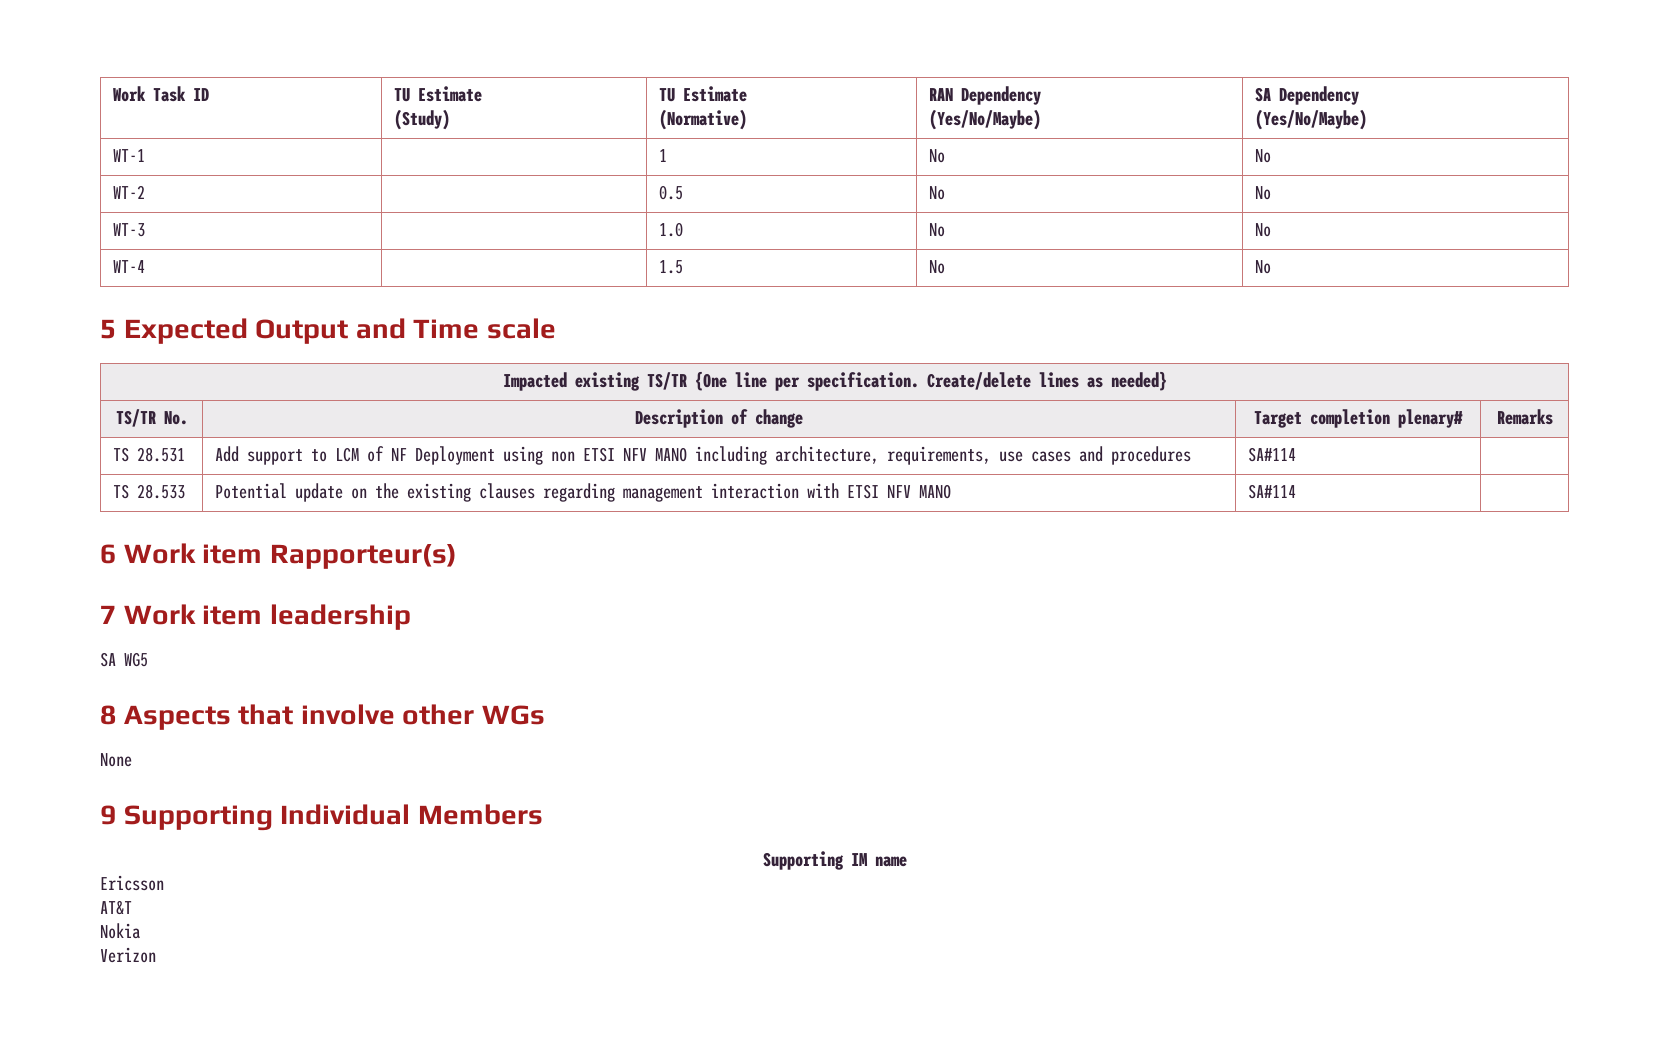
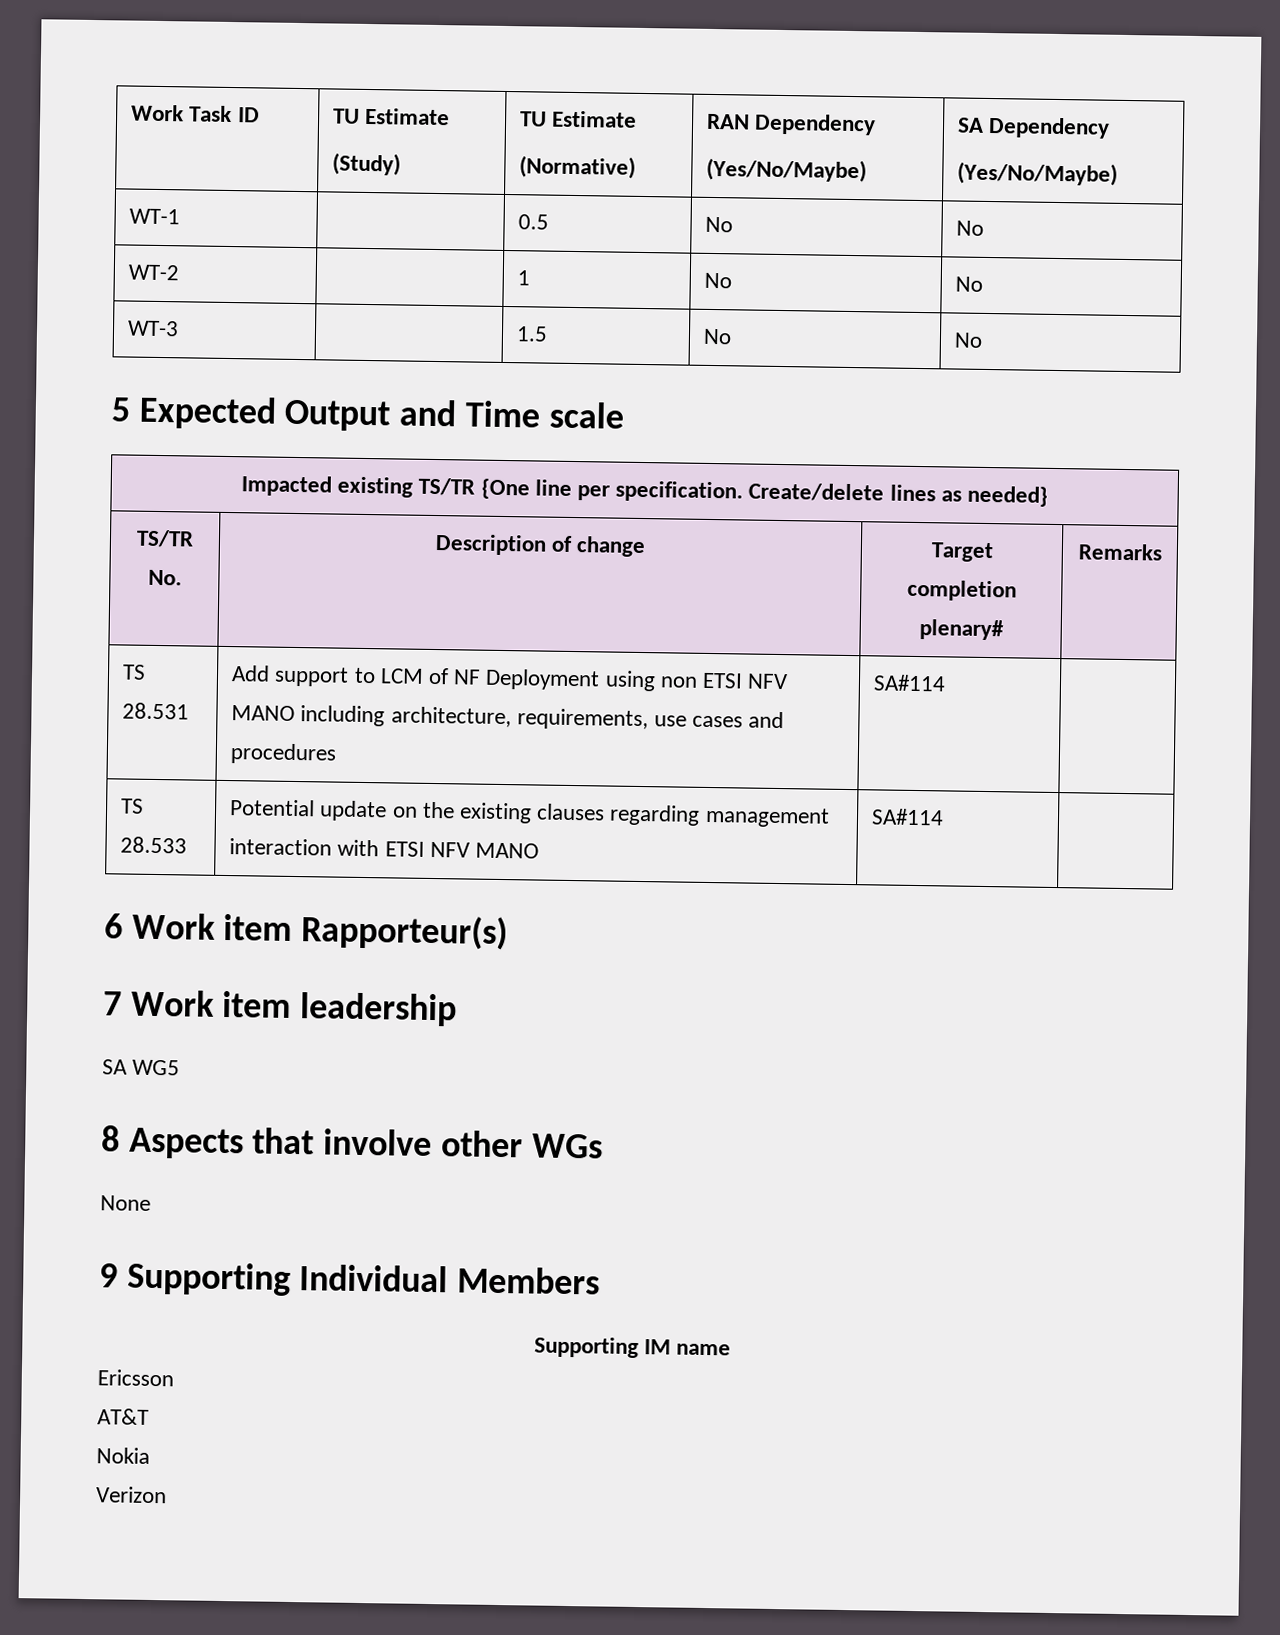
- WT-1 | | 1 | No | No
+ WT-1 | | 0.5 | No | No
- WT-2 | | 0.5 | No | No
+ WT-2 | | 1 | No | No
- WT-3 | | 1.0 | No | No
- WT-4 | | 1.5 | No | No
+ WT-3 | | 1.5 | No | No

